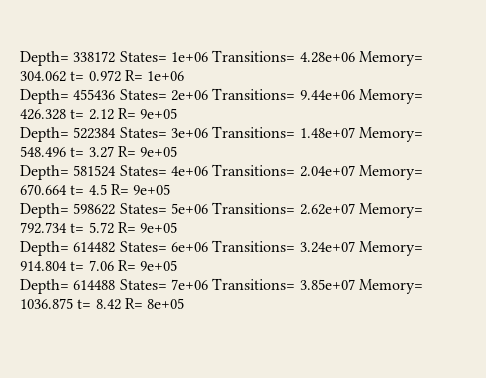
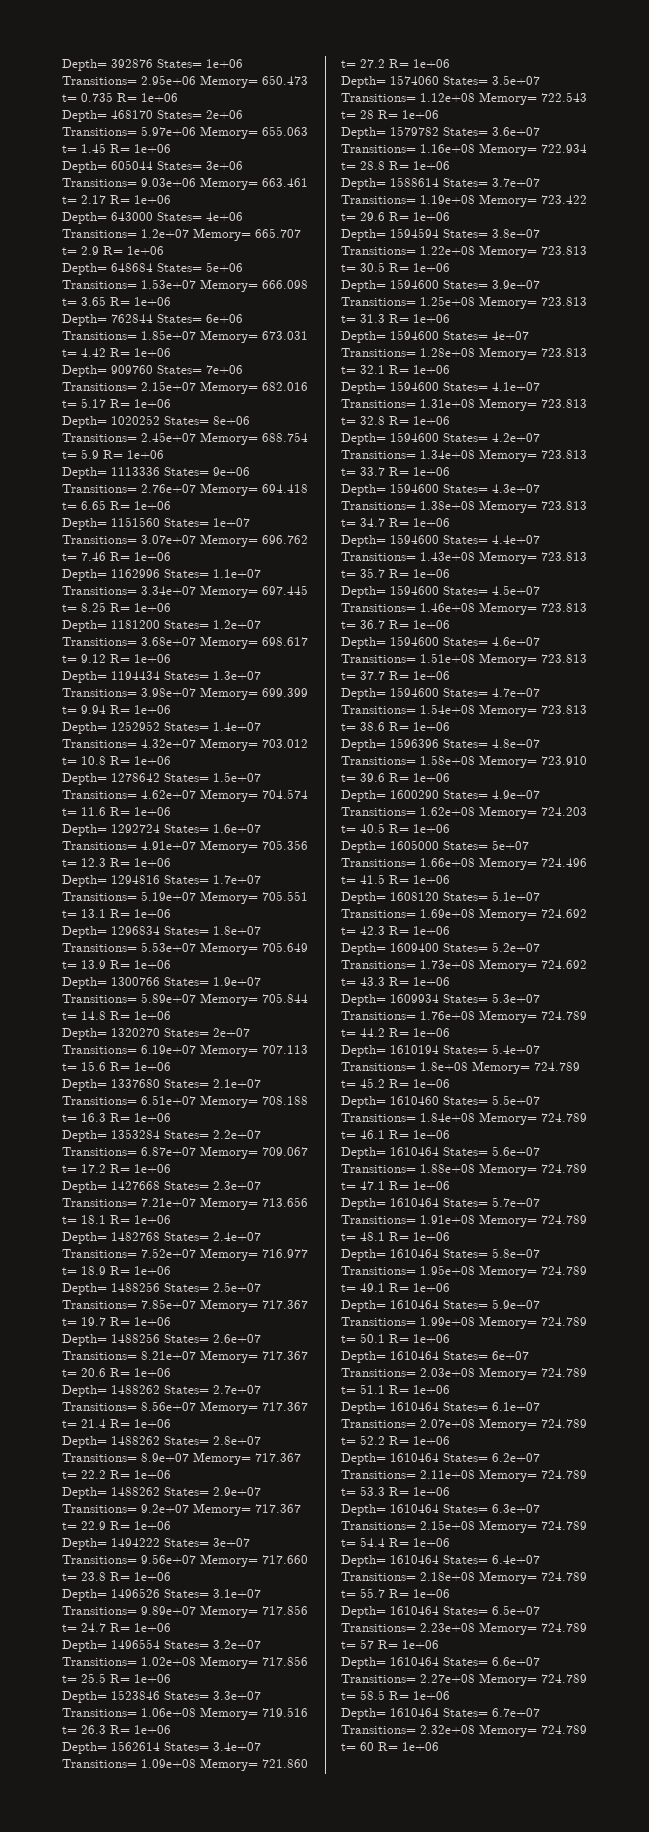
- Depth= 338172 States= 1e+06 Transitions= 4.28e+06 Memory= 304.062 t= 0.972 R= 1e+06
- Depth= 455436 States= 2e+06 Transitions= 9.44e+06 Memory= 426.328 t= 2.12 R= 9e+05
- Depth= 522384 States= 3e+06 Transitions= 1.48e+07 Memory= 548.496 t= 3.27 R= 9e+05
- Depth= 581524 States= 4e+06 Transitions= 2.04e+07 Memory= 670.664 t= 4.5 R= 9e+05
- Depth= 598622 States= 5e+06 Transitions= 2.62e+07 Memory= 792.734 t= 5.72 R= 9e+05
- Depth= 614482 States= 6e+06 Transitions= 3.24e+07 Memory= 914.804 t= 7.06 R= 9e+05
- Depth= 614488 States= 7e+06 Transitions= 3.85e+07 Memory= 1036.875 t= 8.42 R= 8e+05
+ Depth= 392876 States= 1e+06 Transitions= 2.95e+06 Memory= 650.473 t= 0.735 R= 1e+06
+ Depth= 468170 States= 2e+06 Transitions= 5.97e+06 Memory= 655.063 t= 1.45 R= 1e+06
+ Depth= 605044 States= 3e+06 Transitions= 9.03e+06 Memory= 663.461 t= 2.17 R= 1e+06
+ Depth= 643000 States= 4e+06 Transitions= 1.2e+07 Memory= 665.707 t= 2.9 R= 1e+06
+ Depth= 648684 States= 5e+06 Transitions= 1.53e+07 Memory= 666.098 t= 3.65 R= 1e+06
+ Depth= 762844 States= 6e+06 Transitions= 1.85e+07 Memory= 673.031 t= 4.42 R= 1e+06
+ Depth= 909760 States= 7e+06 Transitions= 2.15e+07 Memory= 682.016 t= 5.17 R= 1e+06
+ Depth= 1020252 States= 8e+06 Transitions= 2.45e+07 Memory= 688.754 t= 5.9 R= 1e+06
+ Depth= 1113336 States= 9e+06 Transitions= 2.76e+07 Memory= 694.418 t= 6.65 R= 1e+06
+ Depth= 1151560 States= 1e+07 Transitions= 3.07e+07 Memory= 696.762 t= 7.46 R= 1e+06
+ Depth= 1162996 States= 1.1e+07 Transitions= 3.34e+07 Memory= 697.445 t= 8.25 R= 1e+06
+ Depth= 1181200 States= 1.2e+07 Transitions= 3.68e+07 Memory= 698.617 t= 9.12 R= 1e+06
+ Depth= 1194434 States= 1.3e+07 Transitions= 3.98e+07 Memory= 699.399 t= 9.94 R= 1e+06
+ Depth= 1252952 States= 1.4e+07 Transitions= 4.32e+07 Memory= 703.012 t= 10.8 R= 1e+06
+ Depth= 1278642 States= 1.5e+07 Transitions= 4.62e+07 Memory= 704.574 t= 11.6 R= 1e+06
+ Depth= 1292724 States= 1.6e+07 Transitions= 4.91e+07 Memory= 705.356 t= 12.3 R= 1e+06
+ Depth= 1294816 States= 1.7e+07 Transitions= 5.19e+07 Memory= 705.551 t= 13.1 R= 1e+06
+ Depth= 1296834 States= 1.8e+07 Transitions= 5.53e+07 Memory= 705.649 t= 13.9 R= 1e+06
+ Depth= 1300766 States= 1.9e+07 Transitions= 5.89e+07 Memory= 705.844 t= 14.8 R= 1e+06
+ Depth= 1320270 States= 2e+07 Transitions= 6.19e+07 Memory= 707.113 t= 15.6 R= 1e+06
+ Depth= 1337680 States= 2.1e+07 Transitions= 6.51e+07 Memory= 708.188 t= 16.3 R= 1e+06
+ Depth= 1353284 States= 2.2e+07 Transitions= 6.87e+07 Memory= 709.067 t= 17.2 R= 1e+06
+ Depth= 1427668 States= 2.3e+07 Transitions= 7.21e+07 Memory= 713.656 t= 18.1 R= 1e+06
+ Depth= 1482768 States= 2.4e+07 Transitions= 7.52e+07 Memory= 716.977 t= 18.9 R= 1e+06
+ Depth= 1488256 States= 2.5e+07 Transitions= 7.85e+07 Memory= 717.367 t= 19.7 R= 1e+06
+ Depth= 1488256 States= 2.6e+07 Transitions= 8.21e+07 Memory= 717.367 t= 20.6 R= 1e+06
+ Depth= 1488262 States= 2.7e+07 Transitions= 8.56e+07 Memory= 717.367 t= 21.4 R= 1e+06
+ Depth= 1488262 States= 2.8e+07 Transitions= 8.9e+07 Memory= 717.367 t= 22.2 R= 1e+06
+ Depth= 1488262 States= 2.9e+07 Transitions= 9.2e+07 Memory= 717.367 t= 22.9 R= 1e+06
+ Depth= 1494222 States= 3e+07 Transitions= 9.56e+07 Memory= 717.660 t= 23.8 R= 1e+06
+ Depth= 1496526 States= 3.1e+07 Transitions= 9.89e+07 Memory= 717.856 t= 24.7 R= 1e+06
+ Depth= 1496554 States= 3.2e+07 Transitions= 1.02e+08 Memory= 717.856 t= 25.5 R= 1e+06
+ Depth= 1523846 States= 3.3e+07 Transitions= 1.06e+08 Memory= 719.516 t= 26.3 R= 1e+06
+ Depth= 1562614 States= 3.4e+07 Transitions= 1.09e+08 Memory= 721.860 t= 27.2 R= 1e+06
+ Depth= 1574060 States= 3.5e+07 Transitions= 1.12e+08 Memory= 722.543 t= 28 R= 1e+06
+ Depth= 1579782 States= 3.6e+07 Transitions= 1.16e+08 Memory= 722.934 t= 28.8 R= 1e+06
+ Depth= 1588614 States= 3.7e+07 Transitions= 1.19e+08 Memory= 723.422 t= 29.6 R= 1e+06
+ Depth= 1594594 States= 3.8e+07 Transitions= 1.22e+08 Memory= 723.813 t= 30.5 R= 1e+06
+ Depth= 1594600 States= 3.9e+07 Transitions= 1.25e+08 Memory= 723.813 t= 31.3 R= 1e+06
+ Depth= 1594600 States= 4e+07 Transitions= 1.28e+08 Memory= 723.813 t= 32.1 R= 1e+06
+ Depth= 1594600 States= 4.1e+07 Transitions= 1.31e+08 Memory= 723.813 t= 32.8 R= 1e+06
+ Depth= 1594600 States= 4.2e+07 Transitions= 1.34e+08 Memory= 723.813 t= 33.7 R= 1e+06
+ Depth= 1594600 States= 4.3e+07 Transitions= 1.38e+08 Memory= 723.813 t= 34.7 R= 1e+06
+ Depth= 1594600 States= 4.4e+07 Transitions= 1.43e+08 Memory= 723.813 t= 35.7 R= 1e+06
+ Depth= 1594600 States= 4.5e+07 Transitions= 1.46e+08 Memory= 723.813 t= 36.7 R= 1e+06
+ Depth= 1594600 States= 4.6e+07 Transitions= 1.51e+08 Memory= 723.813 t= 37.7 R= 1e+06
+ Depth= 1594600 States= 4.7e+07 Transitions= 1.54e+08 Memory= 723.813 t= 38.6 R= 1e+06
+ Depth= 1596396 States= 4.8e+07 Transitions= 1.58e+08 Memory= 723.910 t= 39.6 R= 1e+06
+ Depth= 1600290 States= 4.9e+07 Transitions= 1.62e+08 Memory= 724.203 t= 40.5 R= 1e+06
+ Depth= 1605000 States= 5e+07 Transitions= 1.66e+08 Memory= 724.496 t= 41.5 R= 1e+06
+ Depth= 1608120 States= 5.1e+07 Transitions= 1.69e+08 Memory= 724.692 t= 42.3 R= 1e+06
+ Depth= 1609400 States= 5.2e+07 Transitions= 1.73e+08 Memory= 724.692 t= 43.3 R= 1e+06
+ Depth= 1609934 States= 5.3e+07 Transitions= 1.76e+08 Memory= 724.789 t= 44.2 R= 1e+06
+ Depth= 1610194 States= 5.4e+07 Transitions= 1.8e+08 Memory= 724.789 t= 45.2 R= 1e+06
+ Depth= 1610460 States= 5.5e+07 Transitions= 1.84e+08 Memory= 724.789 t= 46.1 R= 1e+06
+ Depth= 1610464 States= 5.6e+07 Transitions= 1.88e+08 Memory= 724.789 t= 47.1 R= 1e+06
+ Depth= 1610464 States= 5.7e+07 Transitions= 1.91e+08 Memory= 724.789 t= 48.1 R= 1e+06
+ Depth= 1610464 States= 5.8e+07 Transitions= 1.95e+08 Memory= 724.789 t= 49.1 R= 1e+06
+ Depth= 1610464 States= 5.9e+07 Transitions= 1.99e+08 Memory= 724.789 t= 50.1 R= 1e+06
+ Depth= 1610464 States= 6e+07 Transitions= 2.03e+08 Memory= 724.789 t= 51.1 R= 1e+06
+ Depth= 1610464 States= 6.1e+07 Transitions= 2.07e+08 Memory= 724.789 t= 52.2 R= 1e+06
+ Depth= 1610464 States= 6.2e+07 Transitions= 2.11e+08 Memory= 724.789 t= 53.3 R= 1e+06
+ Depth= 1610464 States= 6.3e+07 Transitions= 2.15e+08 Memory= 724.789 t= 54.4 R= 1e+06
+ Depth= 1610464 States= 6.4e+07 Transitions= 2.18e+08 Memory= 724.789 t= 55.7 R= 1e+06
+ Depth= 1610464 States= 6.5e+07 Transitions= 2.23e+08 Memory= 724.789 t= 57 R= 1e+06
+ Depth= 1610464 States= 6.6e+07 Transitions= 2.27e+08 Memory= 724.789 t= 58.5 R= 1e+06
+ Depth= 1610464 States= 6.7e+07 Transitions= 2.32e+08 Memory= 724.789 t= 60 R= 1e+06

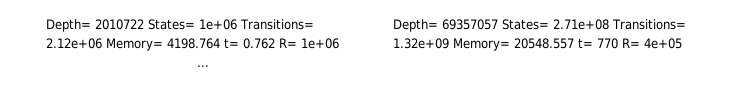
- Depth= 392876 States= 1e+06 Transitions= 2.95e+06 Memory= 650.473 t= 0.735 R= 1e+06
- Depth= 468170 States= 2e+06 Transitions= 5.97e+06 Memory= 655.063 t= 1.45 R= 1e+06
- Depth= 605044 States= 3e+06 Transitions= 9.03e+06 Memory= 663.461 t= 2.17 R= 1e+06
- Depth= 643000 States= 4e+06 Transitions= 1.2e+07 Memory= 665.707 t= 2.9 R= 1e+06
- Depth= 648684 States= 5e+06 Transitions= 1.53e+07 Memory= 666.098 t= 3.65 R= 1e+06
- Depth= 762844 States= 6e+06 Transitions= 1.85e+07 Memory= 673.031 t= 4.42 R= 1e+06
- Depth= 909760 States= 7e+06 Transitions= 2.15e+07 Memory= 682.016 t= 5.17 R= 1e+06
- Depth= 1020252 States= 8e+06 Transitions= 2.45e+07 Memory= 688.754 t= 5.9 R= 1e+06
- Depth= 1113336 States= 9e+06 Transitions= 2.76e+07 Memory= 694.418 t= 6.65 R= 1e+06
- Depth= 1151560 States= 1e+07 Transitions= 3.07e+07 Memory= 696.762 t= 7.46 R= 1e+06
- Depth= 1162996 States= 1.1e+07 Transitions= 3.34e+07 Memory= 697.445 t= 8.25 R= 1e+06
- Depth= 1181200 States= 1.2e+07 Transitions= 3.68e+07 Memory= 698.617 t= 9.12 R= 1e+06
- Depth= 1194434 States= 1.3e+07 Transitions= 3.98e+07 Memory= 699.399 t= 9.94 R= 1e+06
- Depth= 1252952 States= 1.4e+07 Transitions= 4.32e+07 Memory= 703.012 t= 10.8 R= 1e+06
- Depth= 1278642 States= 1.5e+07 Transitions= 4.62e+07 Memory= 704.574 t= 11.6 R= 1e+06
- Depth= 1292724 States= 1.6e+07 Transitions= 4.91e+07 Memory= 705.356 t= 12.3 R= 1e+06
- Depth= 1294816 States= 1.7e+07 Transitions= 5.19e+07 Memory= 705.551 t= 13.1 R= 1e+06
- Depth= 1296834 States= 1.8e+07 Transitions= 5.53e+07 Memory= 705.649 t= 13.9 R= 1e+06
- Depth= 1300766 States= 1.9e+07 Transitions= 5.89e+07 Memory= 705.844 t= 14.8 R= 1e+06
- Depth= 1320270 States= 2e+07 Transitions= 6.19e+07 Memory= 707.113 t= 15.6 R= 1e+06
- Depth= 1337680 States= 2.1e+07 Transitions= 6.51e+07 Memory= 708.188 t= 16.3 R= 1e+06
- Depth= 1353284 States= 2.2e+07 Transitions= 6.87e+07 Memory= 709.067 t= 17.2 R= 1e+06
- Depth= 1427668 States= 2.3e+07 Transitions= 7.21e+07 Memory= 713.656 t= 18.1 R= 1e+06
- Depth= 1482768 States= 2.4e+07 Transitions= 7.52e+07 Memory= 716.977 t= 18.9 R= 1e+06
- Depth= 1488256 States= 2.5e+07 Transitions= 7.85e+07 Memory= 717.367 t= 19.7 R= 1e+06
- Depth= 1488256 States= 2.6e+07 Transitions= 8.21e+07 Memory= 717.367 t= 20.6 R= 1e+06
- Depth= 1488262 States= 2.7e+07 Transitions= 8.56e+07 Memory= 717.367 t= 21.4 R= 1e+06
- Depth= 1488262 States= 2.8e+07 Transitions= 8.9e+07 Memory= 717.367 t= 22.2 R= 1e+06
- Depth= 1488262 States= 2.9e+07 Transitions= 9.2e+07 Memory= 717.367 t= 22.9 R= 1e+06
- Depth= 1494222 States= 3e+07 Transitions= 9.56e+07 Memory= 717.660 t= 23.8 R= 1e+06
- Depth= 1496526 States= 3.1e+07 Transitions= 9.89e+07 Memory= 717.856 t= 24.7 R= 1e+06
- Depth= 1496554 States= 3.2e+07 Transitions= 1.02e+08 Memory= 717.856 t= 25.5 R= 1e+06
- Depth= 1523846 States= 3.3e+07 Transitions= 1.06e+08 Memory= 719.516 t= 26.3 R= 1e+06
- Depth= 1562614 States= 3.4e+07 Transitions= 1.09e+08 Memory= 721.860 t= 27.2 R= 1e+06
- Depth= 1574060 States= 3.5e+07 Transitions= 1.12e+08 Memory= 722.543 t= 28 R= 1e+06
- Depth= 1579782 States= 3.6e+07 Transitions= 1.16e+08 Memory= 722.934 t= 28.8 R= 1e+06
- Depth= 1588614 States= 3.7e+07 Transitions= 1.19e+08 Memory= 723.422 t= 29.6 R= 1e+06
- Depth= 1594594 States= 3.8e+07 Transitions= 1.22e+08 Memory= 723.813 t= 30.5 R= 1e+06
- Depth= 1594600 States= 3.9e+07 Transitions= 1.25e+08 Memory= 723.813 t= 31.3 R= 1e+06
- Depth= 1594600 States= 4e+07 Transitions= 1.28e+08 Memory= 723.813 t= 32.1 R= 1e+06
- Depth= 1594600 States= 4.1e+07 Transitions= 1.31e+08 Memory= 723.813 t= 32.8 R= 1e+06
- Depth= 1594600 States= 4.2e+07 Transitions= 1.34e+08 Memory= 723.813 t= 33.7 R= 1e+06
- Depth= 1594600 States= 4.3e+07 Transitions= 1.38e+08 Memory= 723.813 t= 34.7 R= 1e+06
- Depth= 1594600 States= 4.4e+07 Transitions= 1.43e+08 Memory= 723.813 t= 35.7 R= 1e+06
- Depth= 1594600 States= 4.5e+07 Transitions= 1.46e+08 Memory= 723.813 t= 36.7 R= 1e+06
- Depth= 1594600 States= 4.6e+07 Transitions= 1.51e+08 Memory= 723.813 t= 37.7 R= 1e+06
- Depth= 1594600 States= 4.7e+07 Transitions= 1.54e+08 Memory= 723.813 t= 38.6 R= 1e+06
- Depth= 1596396 States= 4.8e+07 Transitions= 1.58e+08 Memory= 723.910 t= 39.6 R= 1e+06
- Depth= 1600290 States= 4.9e+07 Transitions= 1.62e+08 Memory= 724.203 t= 40.5 R= 1e+06
- Depth= 1605000 States= 5e+07 Transitions= 1.66e+08 Memory= 724.496 t= 41.5 R= 1e+06
- Depth= 1608120 States= 5.1e+07 Transitions= 1.69e+08 Memory= 724.692 t= 42.3 R= 1e+06
- Depth= 1609400 States= 5.2e+07 Transitions= 1.73e+08 Memory= 724.692 t= 43.3 R= 1e+06
- Depth= 1609934 States= 5.3e+07 Transitions= 1.76e+08 Memory= 724.789 t= 44.2 R= 1e+06
- Depth= 1610194 States= 5.4e+07 Transitions= 1.8e+08 Memory= 724.789 t= 45.2 R= 1e+06
- Depth= 1610460 States= 5.5e+07 Transitions= 1.84e+08 Memory= 724.789 t= 46.1 R= 1e+06
- Depth= 1610464 States= 5.6e+07 Transitions= 1.88e+08 Memory= 724.789 t= 47.1 R= 1e+06
- Depth= 1610464 States= 5.7e+07 Transitions= 1.91e+08 Memory= 724.789 t= 48.1 R= 1e+06
- Depth= 1610464 States= 5.8e+07 Transitions= 1.95e+08 Memory= 724.789 t= 49.1 R= 1e+06
- Depth= 1610464 States= 5.9e+07 Transitions= 1.99e+08 Memory= 724.789 t= 50.1 R= 1e+06
- Depth= 1610464 States= 6e+07 Transitions= 2.03e+08 Memory= 724.789 t= 51.1 R= 1e+06
- Depth= 1610464 States= 6.1e+07 Transitions= 2.07e+08 Memory= 724.789 t= 52.2 R= 1e+06
- Depth= 1610464 States= 6.2e+07 Transitions= 2.11e+08 Memory= 724.789 t= 53.3 R= 1e+06
- Depth= 1610464 States= 6.3e+07 Transitions= 2.15e+08 Memory= 724.789 t= 54.4 R= 1e+06
- Depth= 1610464 States= 6.4e+07 Transitions= 2.18e+08 Memory= 724.789 t= 55.7 R= 1e+06
- Depth= 1610464 States= 6.5e+07 Transitions= 2.23e+08 Memory= 724.789 t= 57 R= 1e+06
- Depth= 1610464 States= 6.6e+07 Transitions= 2.27e+08 Memory= 724.789 t= 58.5 R= 1e+06
- Depth= 1610464 States= 6.7e+07 Transitions= 2.32e+08 Memory= 724.789 t= 60 R= 1e+06
+ Depth= 2010722 States= 1e+06 Transitions= 2.12e+06 Memory= 4198.764 t= 0.762 R= 1e+06
+ …
+ Depth= 69357057 States= 2.71e+08 Transitions= 1.32e+09 Memory= 20548.557 t= 770 R= 4e+05

